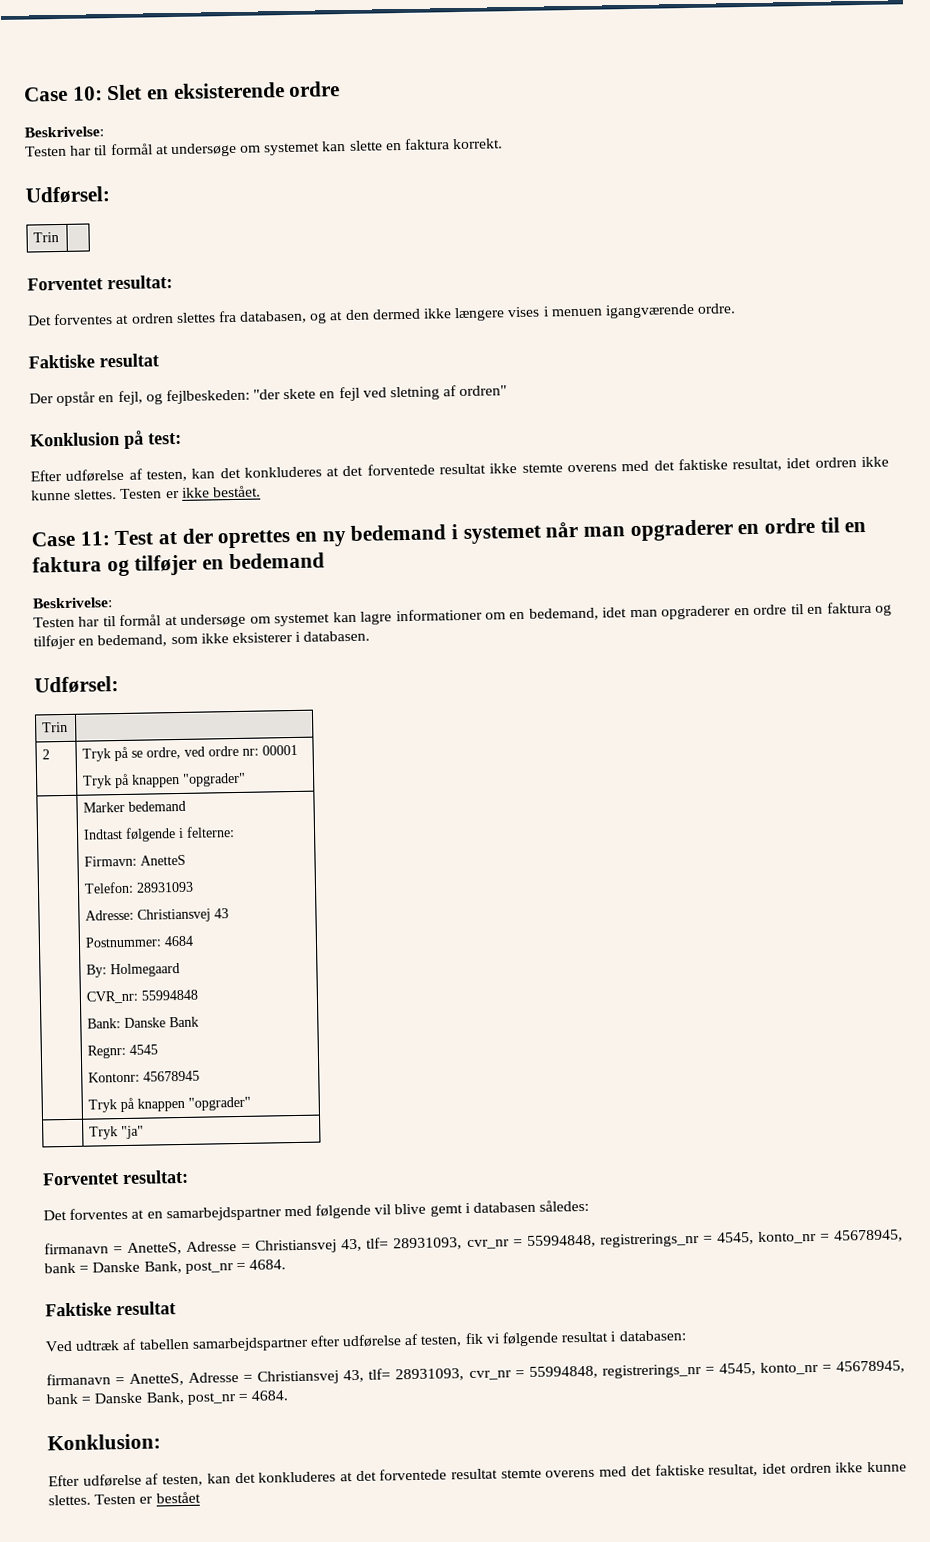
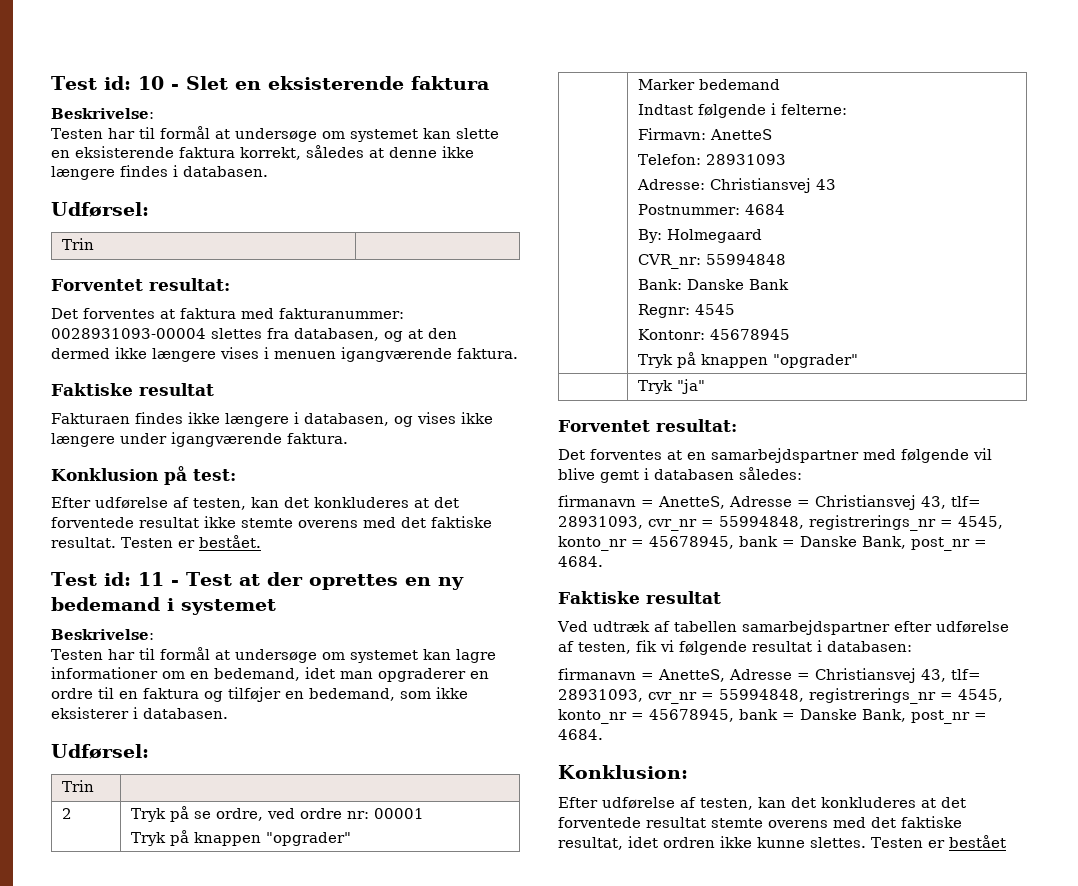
- Case 10: Slet en eksisterende ordre
+ Test id: 10 - Slet en eksisterende faktura
- Testen har til formål at undersøge om systemet kan slette en faktura korrekt.
+ Testen har til formål at undersøge om systemet kan slette en eksisterende faktura korrekt, således at denne ikke længere findes i databasen.
- Det forventes at ordren slettes fra databasen, og at den dermed ikke længere vises i menuen igangværende ordre.
+ Det forventes at faktura med fakturanummer: 0028931093-00004 slettes fra databasen, og at den dermed ikke længere vises i menuen igangværende faktura.
  Faktiske resultat
- Der opstår en fejl, og fejlbeskeden: "der skete en fejl ved sletning af ordren"
+ Fakturaen findes ikke længere i databasen, og vises ikke længere under igangværende faktura.
- Efter udførelse af testen, kan det konkluderes at det forventede resultat ikke stemte overens med det faktiske resultat, idet ordren ikke kunne slettes. Testen er ikke bestået.
+ Efter udførelse af testen, kan det konkluderes at det forventede resultat ikke stemte overens med det faktiske resultat. Testen er bestået.
- Case 11: Test at der oprettes en ny bedemand i systemet når man opgraderer en ordre til en faktura og tilføjer en bedemand
+ Test id: 11 - Test at der oprettes en ny bedemand i systemet

